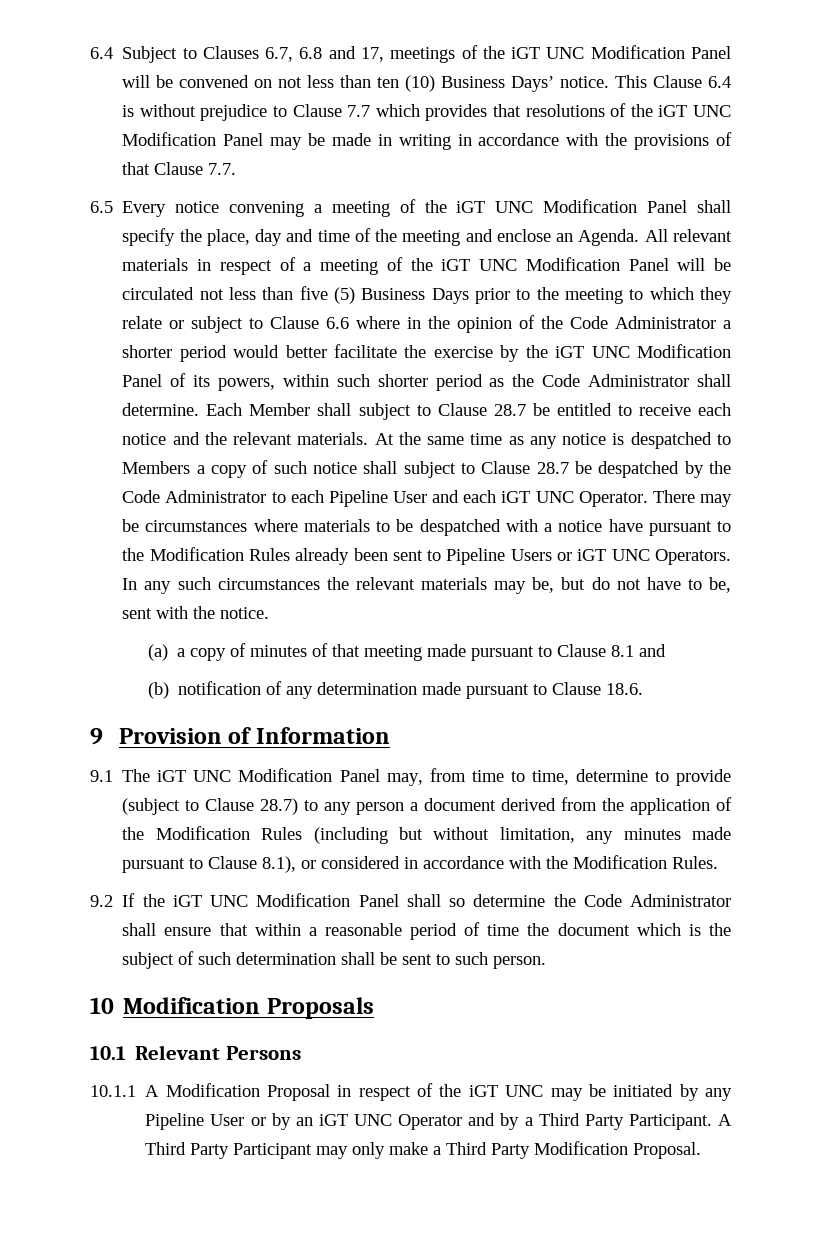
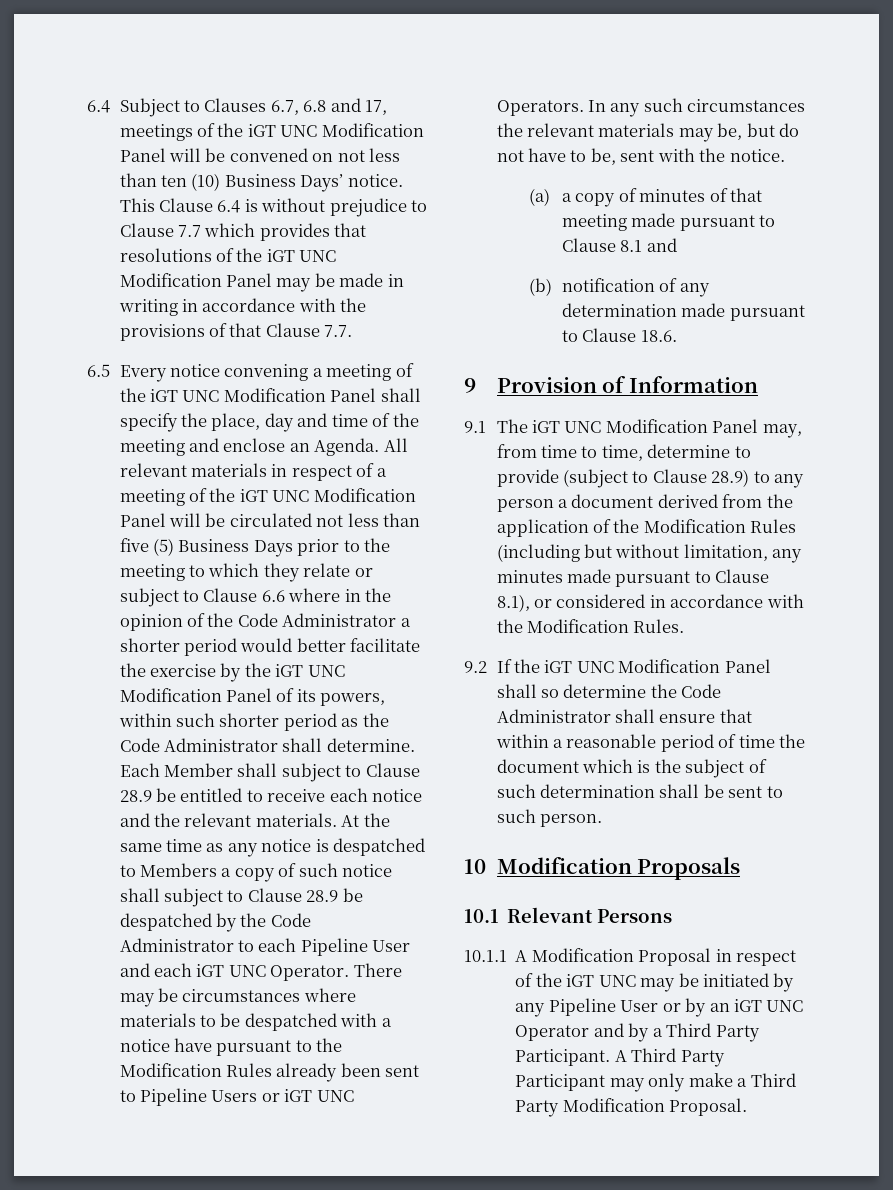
- Each Member shall subject to Clause 28.7 be entitled to receive each notice and the relevant materials.
+ Each Member shall subject to Clause 28.9 be entitled to receive each notice and the relevant materials.
- At the same time as any notice is despatched to Members a copy of such notice shall subject to Clause 28.7 be despatched by the Code Administrator to each Pipeline User and each iGT UNC Operator.
+ At the same time as any notice is despatched to Members a copy of such notice shall subject to Clause 28.9 be despatched by the Code Administrator to each Pipeline User and each iGT UNC Operator.
- 9.1 The iGT UNC Modification Panel may, from time to time, determine to provide (subject to Clause 28.7) to any person a document derived from the application of the Modification Rules (including but without limitation, any minutes made pursuant to Clause 8.1), or considered in accordance with the Modification Rules.
+ 9.1 The iGT UNC Modification Panel may, from time to time, determine to provide (subject to Clause 28.9) to any person a document derived from the application of the Modification Rules (including but without limitation, any minutes made pursuant to Clause 8.1), or considered in accordance with the Modification Rules.

